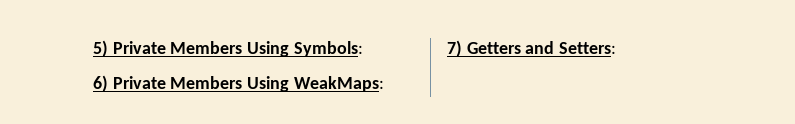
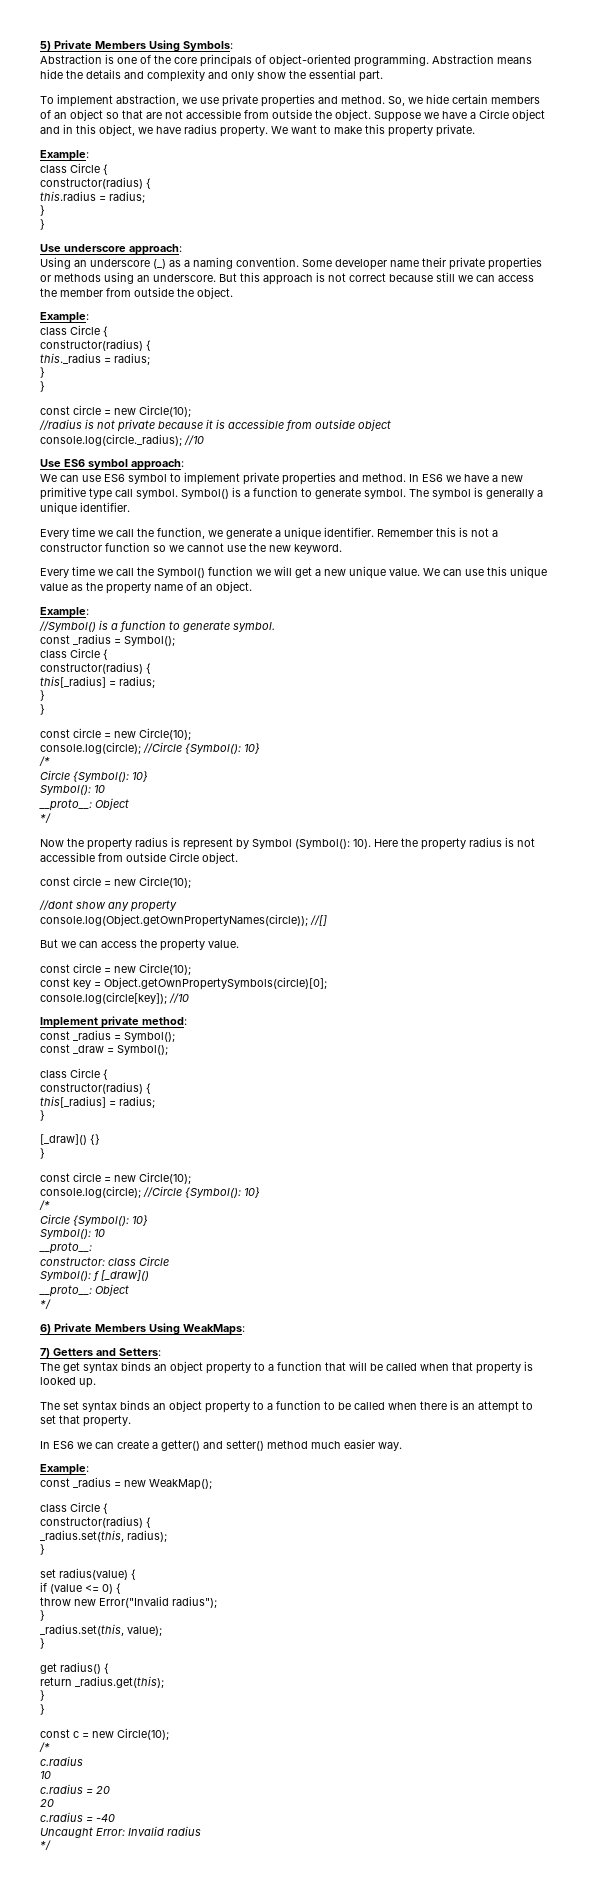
+ Abstraction is one of the core principals of object-oriented programming. Abstraction means hide the details and complexity and only show the essential part.
+ To implement abstraction, we use private properties and method. So, we hide certain members of an object so that are not accessible from outside the object. Suppose we have a Circle object and in this object, we have radius property. We want to make this property private.
+ Example:
+ class Circle {
+ constructor(radius) {
+ this.radius = radius;
+ }
+ }
+ Use underscore approach:
+ Using an underscore (_) as a naming convention. Some developer name their private properties or methods using an underscore. But this approach is not correct because still we can access the member from outside the object.
+ Example:
+ class Circle {
+ constructor(radius) {
+ this._radius = radius;
+ }
+ }
+ const circle = new Circle(10);
+ //radius is not private because it is accessible from outside object
+ console.log(circle._radius); //10
+ Use ES6 symbol approach:
+ We can use ES6 symbol to implement private properties and method. In ES6 we have a new primitive type call symbol. Symbol() is a function to generate symbol. The symbol is generally a unique identifier.
+ Every time we call the function, we generate a unique identifier. Remember this is not a constructor function so we cannot use the new keyword.
+ Every time we call the Symbol() function we will get a new unique value. We can use this unique value as the property name of an object.
+ Example:
+ //Symbol() is a function to generate symbol.
+ const _radius = Symbol();
+ class Circle {
+ constructor(radius) {
+ this[_radius] = radius;
+ }
+ }
+ const circle = new Circle(10);
+ console.log(circle); //Circle {Symbol(): 10}
+ /*
+ Circle {Symbol(): 10}
+ Symbol(): 10
+ __proto__: Object
+ */
+ Now the property radius is represent by Symbol (Symbol(): 10). Here the property radius is not accessible from outside Circle object.
+ const circle = new Circle(10);
+ //dont show any property
+ console.log(Object.getOwnPropertyNames(circle)); //[]
+ But we can access the property value.
+ const circle = new Circle(10);
+ const key = Object.getOwnPropertySymbols(circle)[0];
+ console.log(circle[key]); //10
+ Implement private method:
+ const _radius = Symbol();
+ const _draw = Symbol();
+ class Circle {
+ constructor(radius) {
+ this[_radius] = radius;
+ }
+ [_draw]() {}
+ }
+ const circle = new Circle(10);
+ console.log(circle); //Circle {Symbol(): 10}
+ /*
+ Circle {Symbol(): 10}
+ Symbol(): 10
+ __proto__:
+ constructor: class Circle
+ Symbol(): ƒ [_draw]()
+ __proto__: Object
+ */
+ The get syntax binds an object property to a function that will be called when that property is looked up.
+ The set syntax binds an object property to a function to be called when there is an attempt to set that property.
+ In ES6 we can create a getter() and setter() method much easier way.
+ Example:
+ const _radius = new WeakMap();
+ class Circle {
+ constructor(radius) {
+ _radius.set(this, radius);
+ }
+ set radius(value) {
+ if (value <= 0) {
+ throw new Error("Invalid radius");
+ }
+ _radius.set(this, value);
+ }
+ get radius() {
+ return _radius.get(this);
+ }
+ }
+ const c = new Circle(10);
+ /*
+ c.radius
+ 10
+ c.radius = 20
+ 20
+ c.radius = -40
+ Uncaught Error: Invalid radius
+ */

